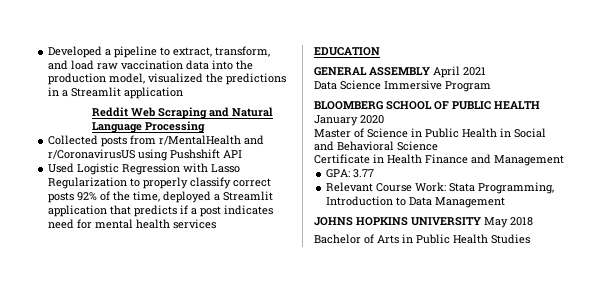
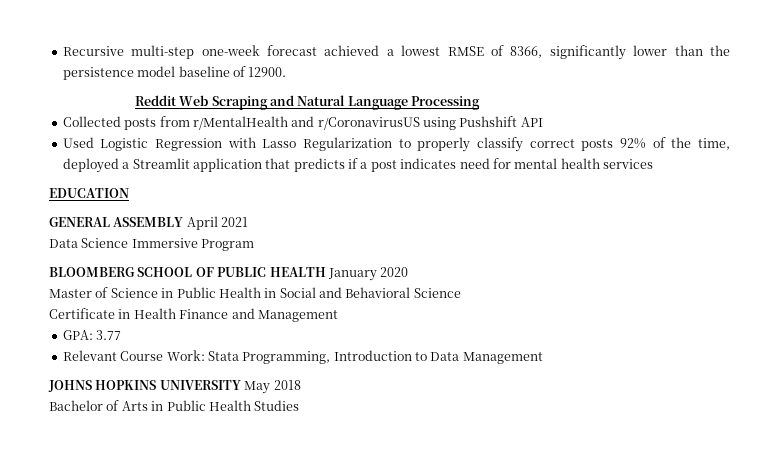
- Developed a pipeline to extract, transform, and load raw vaccination data into the production model, visualized the predictions in a Streamlit application
+ Recursive multi-step one-week forecast achieved a lowest RMSE of 8366, significantly lower than the persistence model baseline of 12900.

